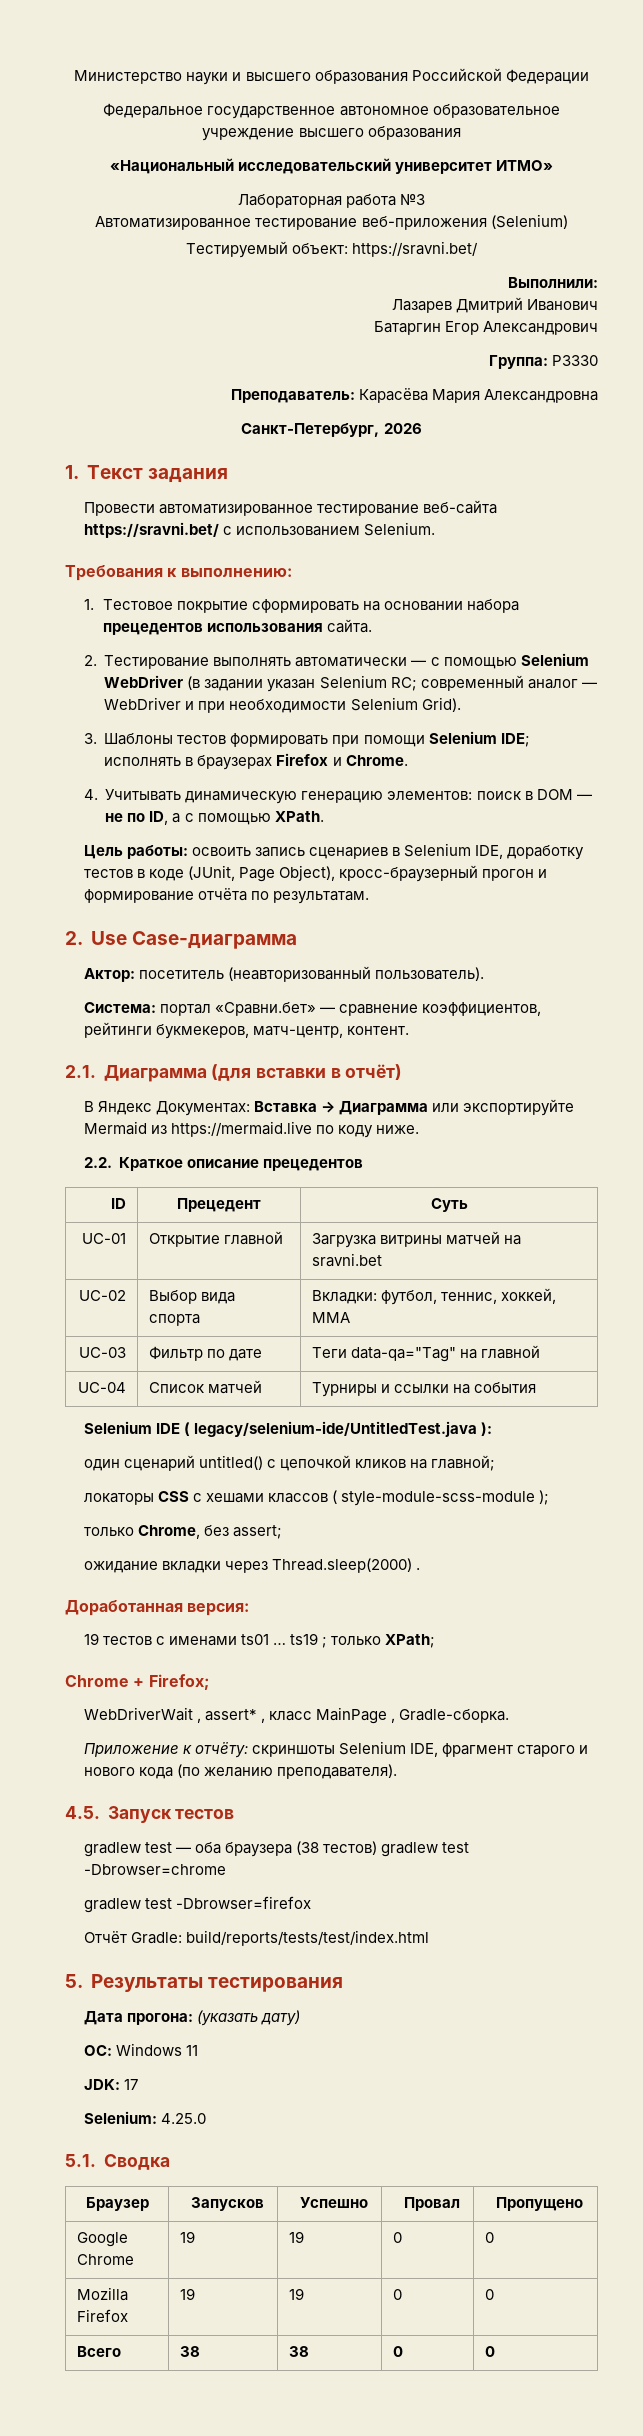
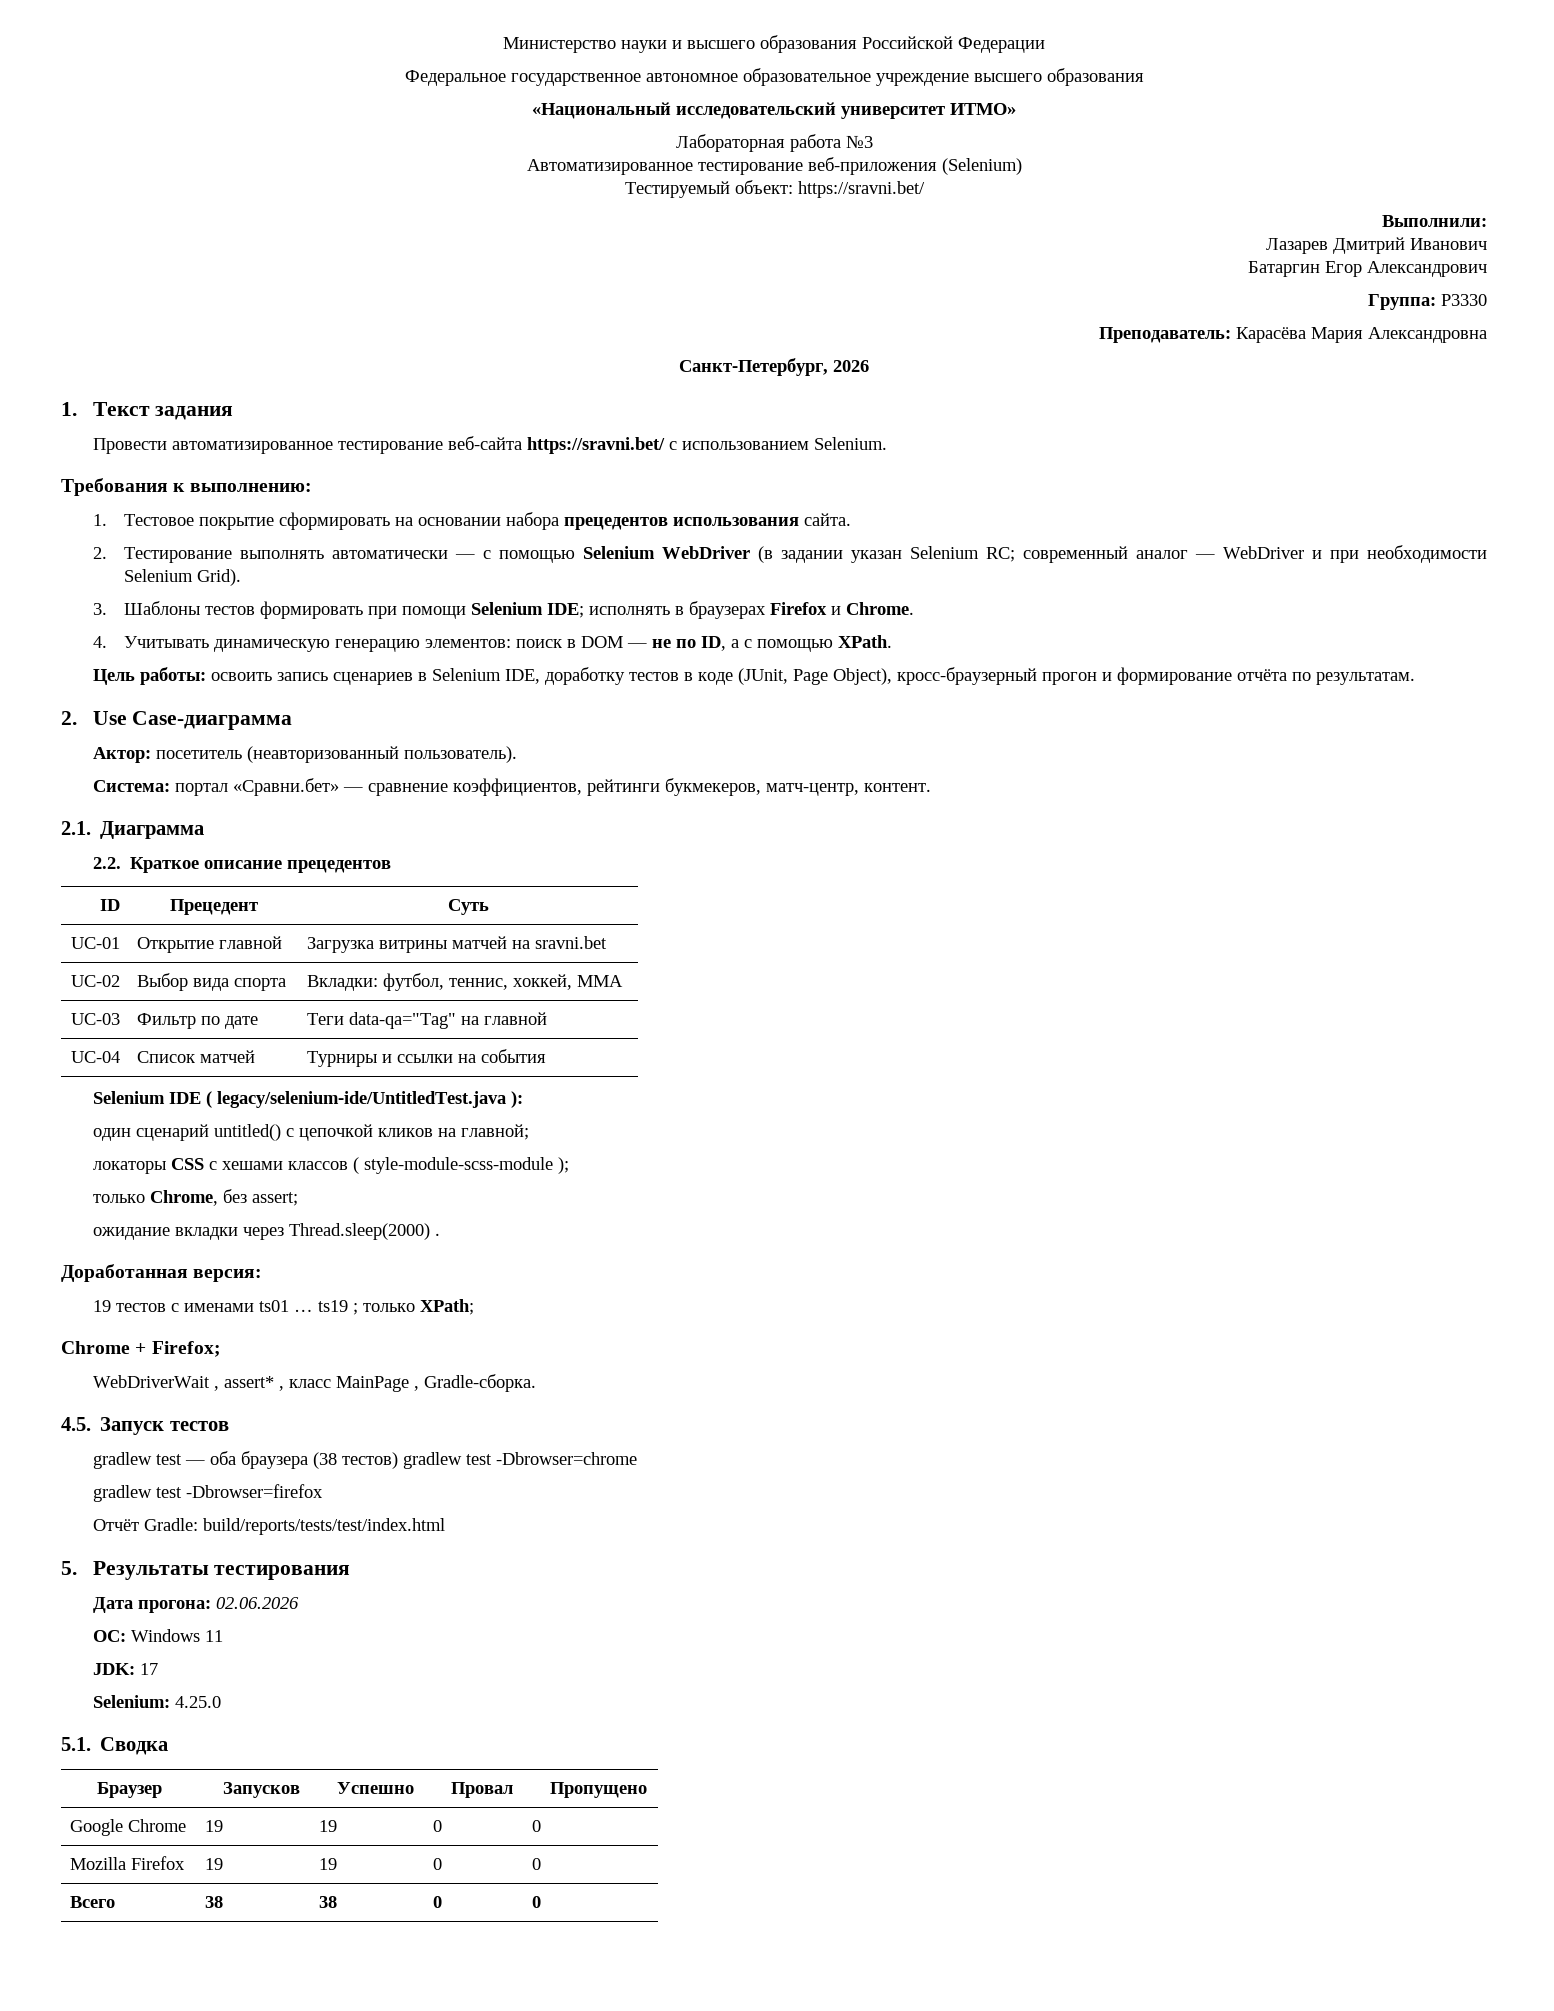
- 2.1. Диаграмма (для вставки в отчёт)
- В Яндекс Документах: Вставка → Диаграмма или экспортируйте Mermaid из https://mermaid.live по коду ниже.
+ 2.1. Диаграмма
- Приложение к отчёту: скриншоты Selenium IDE, фрагмент старого и нового кода (по желанию преподавателя).
- Дата прогона: (указать дату)
+ Дата прогона: 02.06.2026

